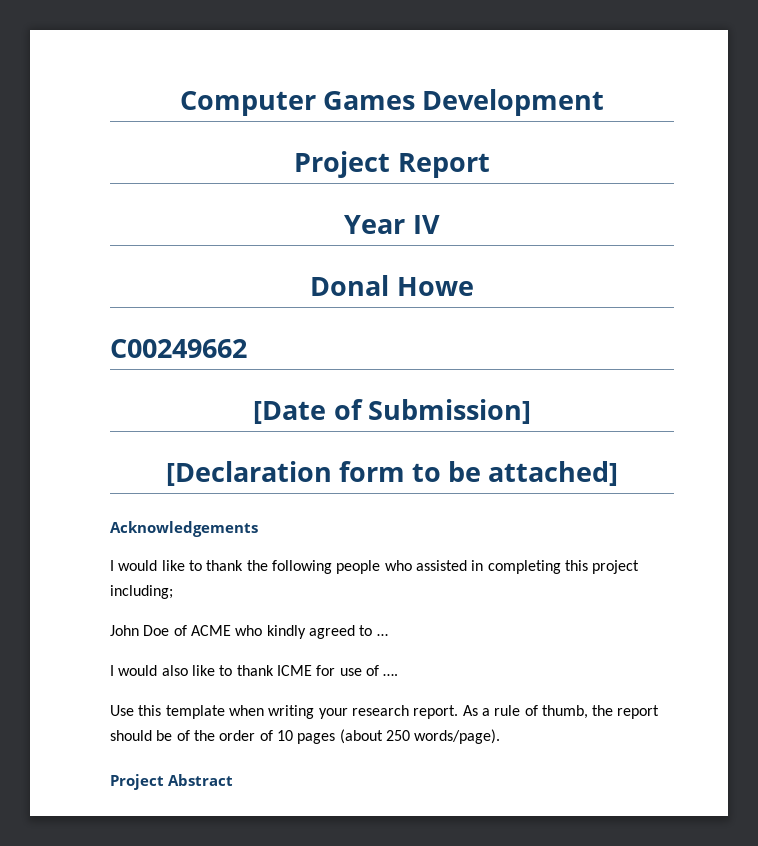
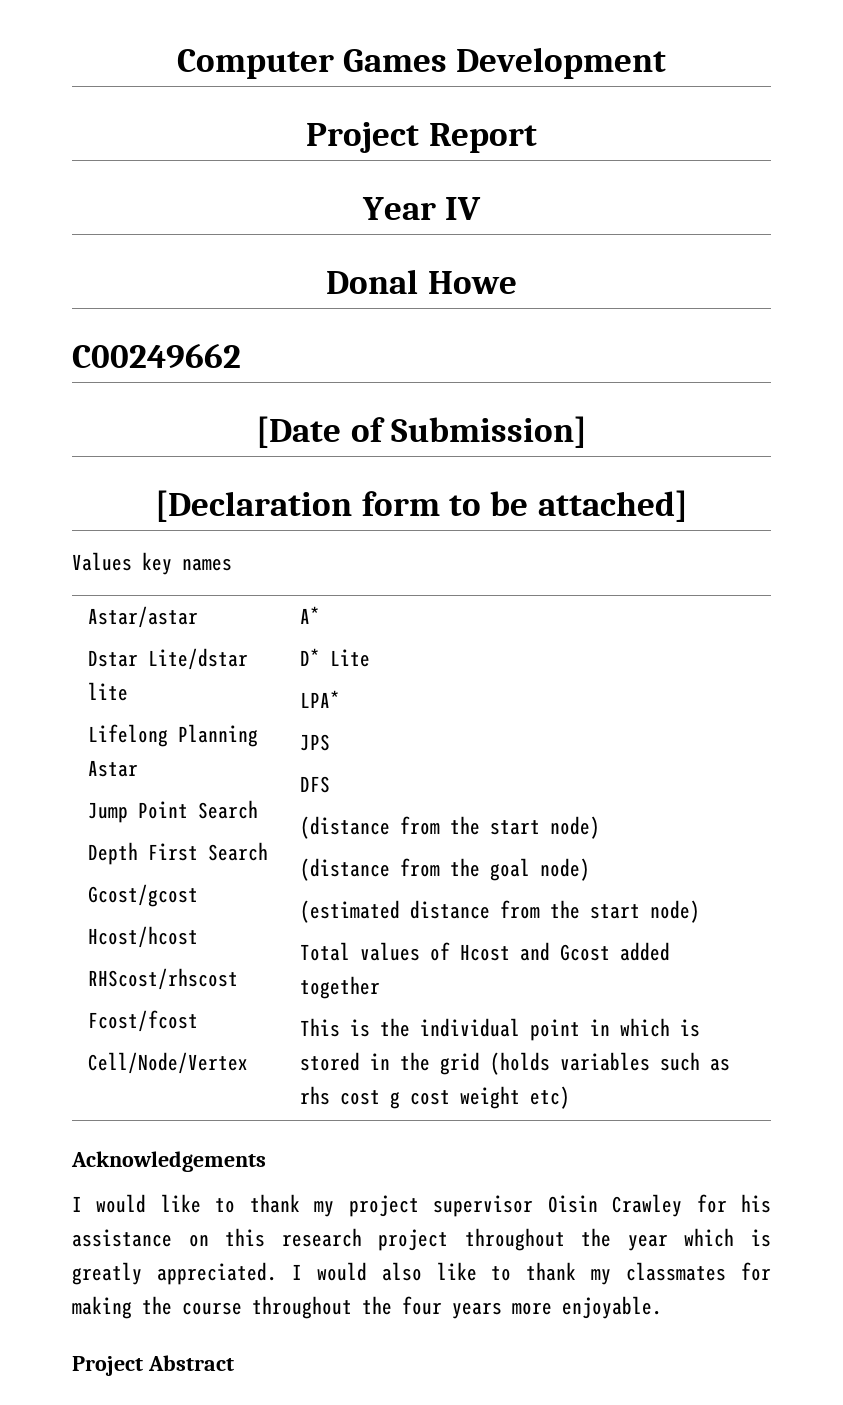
+ Values key names
+ Astar/astar
+ Dstar Lite/dstar lite
+ Lifelong Planning Astar
+ Jump Point Search
+ Depth First Search
+ Gcost/gcost
+ Hcost/hcost
+ RHScost/rhscost
+ Fcost/fcost
+ Cell/Node/Vertex | A*
+ D* Lite
+ LPA*
+ JPS
+ DFS
+ (distance from the start node)
+ (distance from the goal node)
+ (estimated distance from the start node)
+ Total values of Hcost and Gcost added together
+ This is the individual point in which is stored in the grid (holds variables such as rhs cost g cost weight etc)
- I would like to thank the following people who assisted in completing this project including;
- John Doe of ACME who kindly agreed to …
- I would also like to thank ICME for use of ….
- Use this template when writing your research report. As a rule of thumb, the report should be of the order of 10 pages (about 250 words/page).
+ I would like to thank my project supervisor Oisin Crawley for his assistance on this research project throughout the year which is greatly appreciated. I would also like to thank my classmates for making the course throughout the four years more enjoyable.

